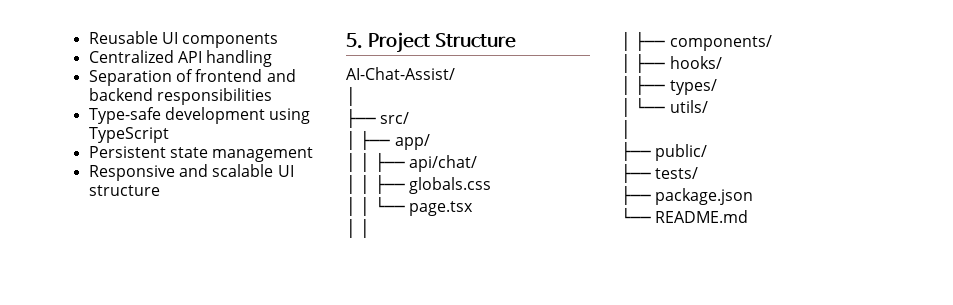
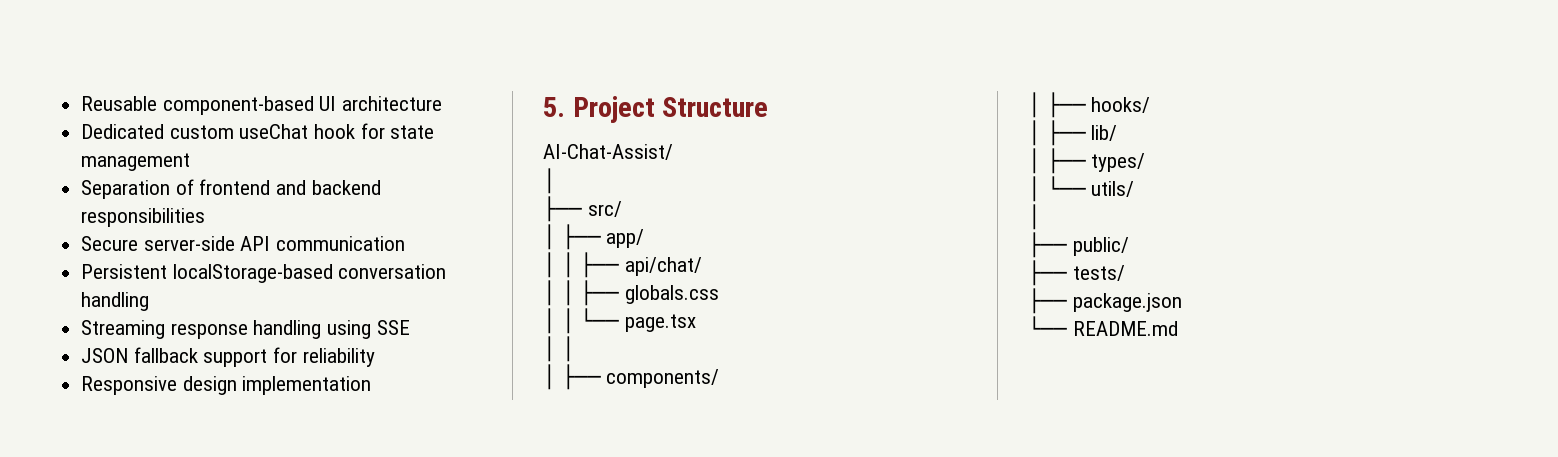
- Reusable UI components
- Centralized API handling
+ Reusable component-based UI architecture
+ Dedicated custom useChat hook for state management
- Type-safe development using TypeScript
- Persistent state management
- Responsive and scalable UI structure
+ Secure server-side API communication
+ Persistent localStorage-based conversation handling
+ Streaming response handling using SSE
+ JSON fallback support for reliability
+ Responsive design implementation
+ │ ├── lib/

